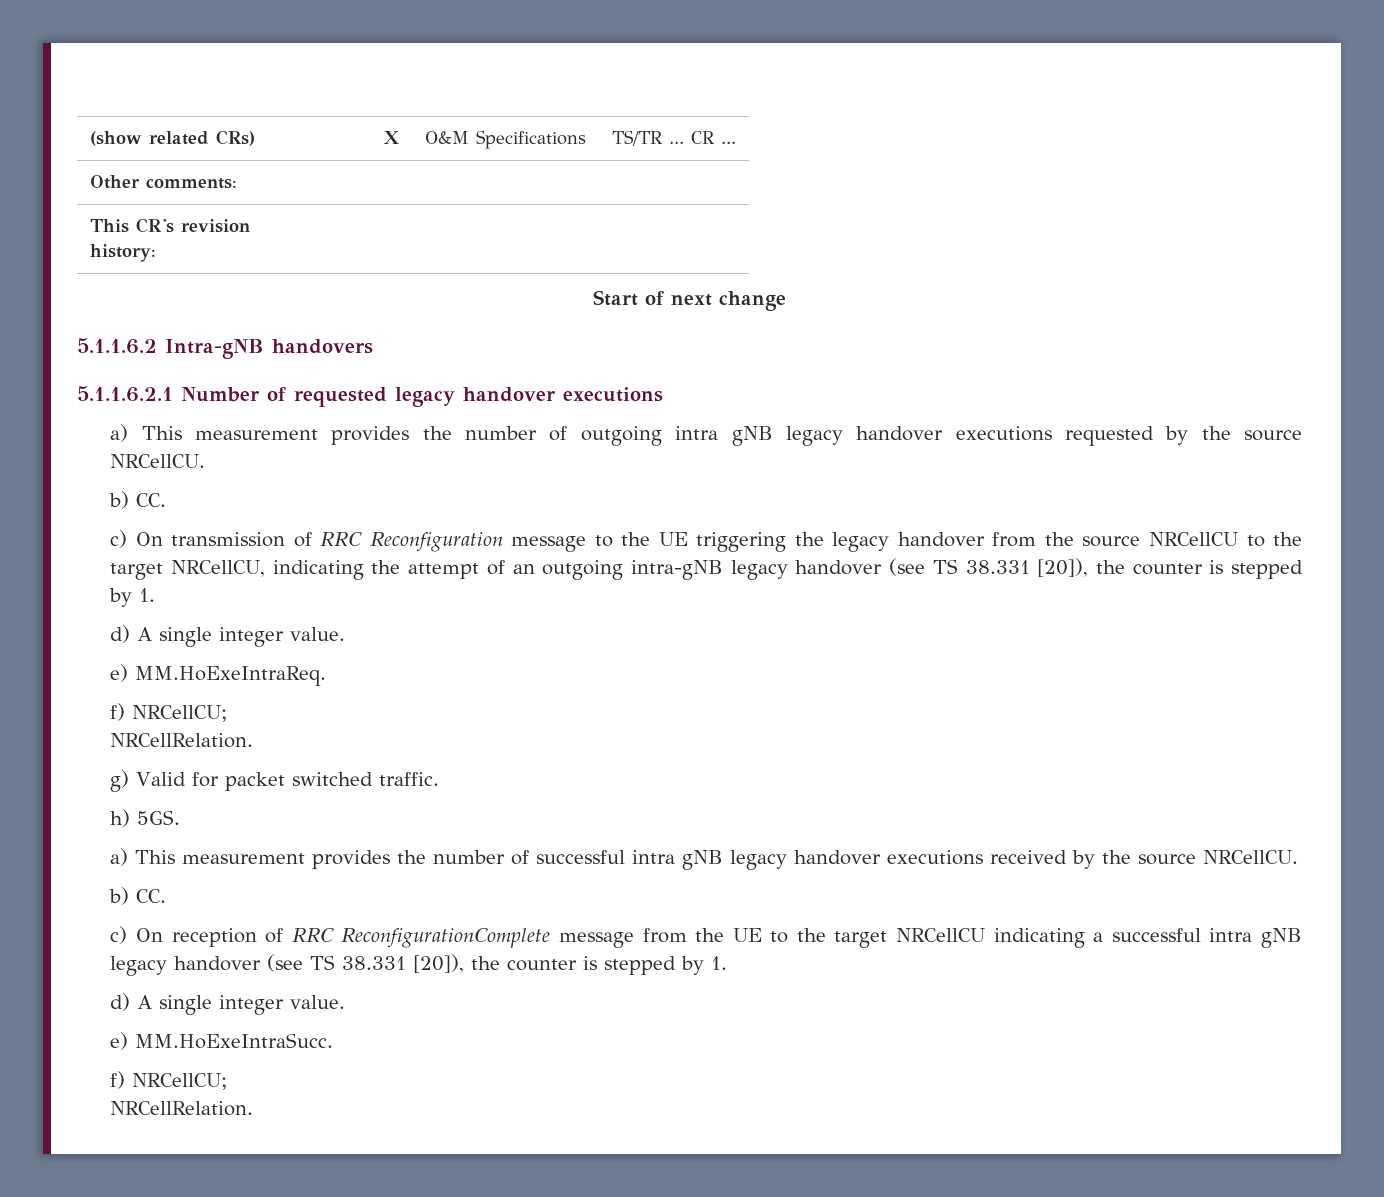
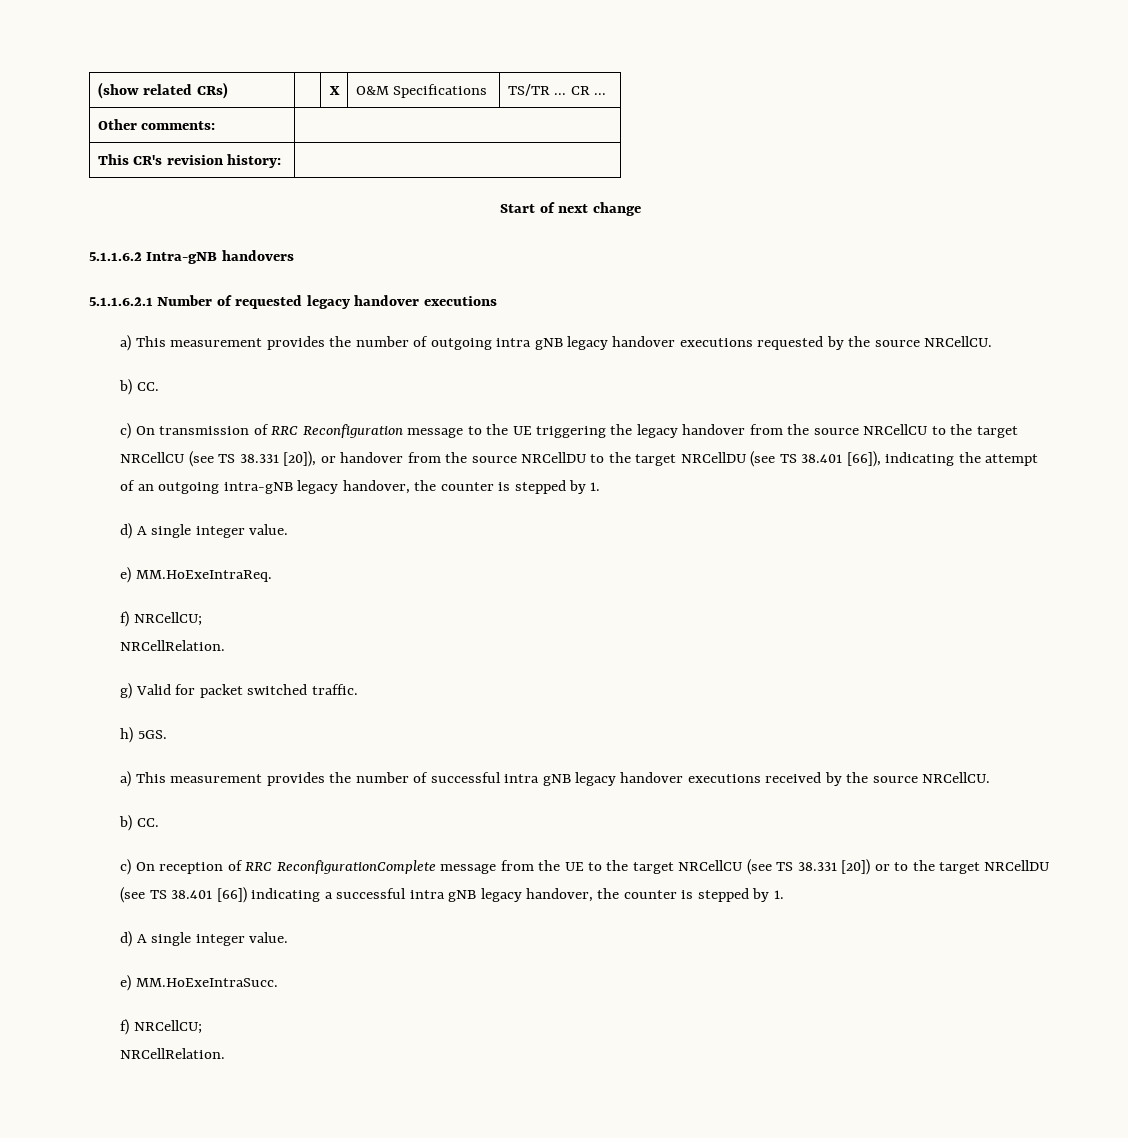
- c) On transmission of RRC Reconfiguration message to the UE triggering the legacy handover from the source NRCellCU to the target NRCellCU, indicating the attempt of an outgoing intra-gNB legacy handover (see TS 38.331 [20]), the counter is stepped by 1.
+ c) On transmission of RRC Reconfiguration message to the UE triggering the legacy handover from the source NRCellCU to the target NRCellCU (see TS 38.331 [20]), or handover from the source NRCellDU to the target NRCellDU (see TS 38.401 [66]), indicating the attempt of an outgoing intra-gNB legacy handover, the counter is stepped by 1.
- c) On reception of RRC ReconfigurationComplete message from the UE to the target NRCellCU indicating a successful intra gNB legacy handover (see TS 38.331 [20]), the counter is stepped by 1.
+ c) On reception of RRC ReconfigurationComplete message from the UE to the target NRCellCU (see TS 38.331 [20]) or to the target NRCellDU (see TS 38.401 [66]) indicating a successful intra gNB legacy handover, the counter is stepped by 1.

